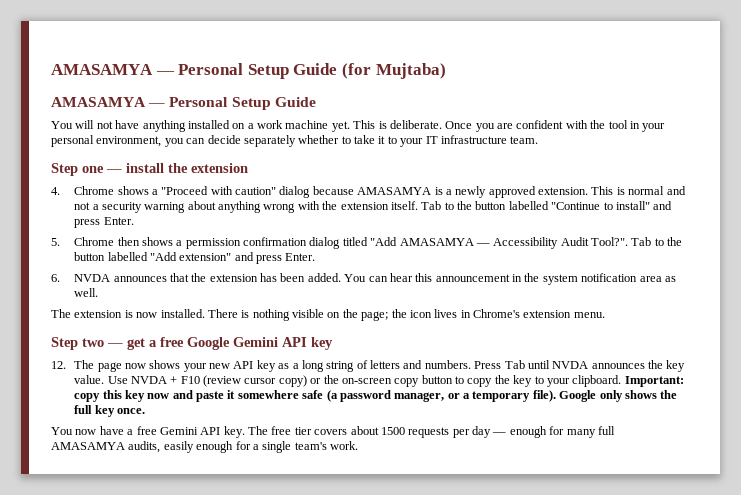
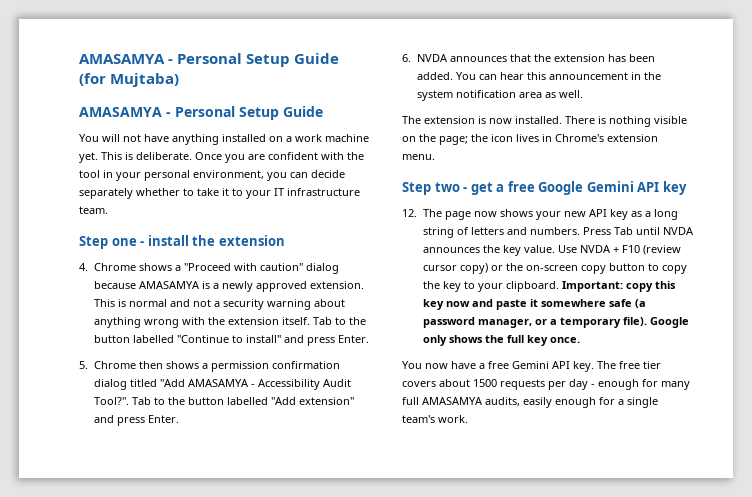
- AMASAMYA — Personal Setup Guide (for Mujtaba)
- AMASAMYA — Personal Setup Guide
+ AMASAMYA - Personal Setup Guide (for Mujtaba)
+ AMASAMYA - Personal Setup Guide
- Step one — install the extension
+ Step one - install the extension
- 5. Chrome then shows a permission confirmation dialog titled "Add AMASAMYA — Accessibility Audit Tool?".
+ 5. Chrome then shows a permission confirmation dialog titled "Add AMASAMYA - Accessibility Audit Tool?".
- Step two — get a free Google Gemini API key
+ Step two - get a free Google Gemini API key
- The free tier covers about 1500 requests per day — enough for many full AMASAMYA audits, easily enough for a single team's work.
+ The free tier covers about 1500 requests per day - enough for many full AMASAMYA audits, easily enough for a single team's work.

